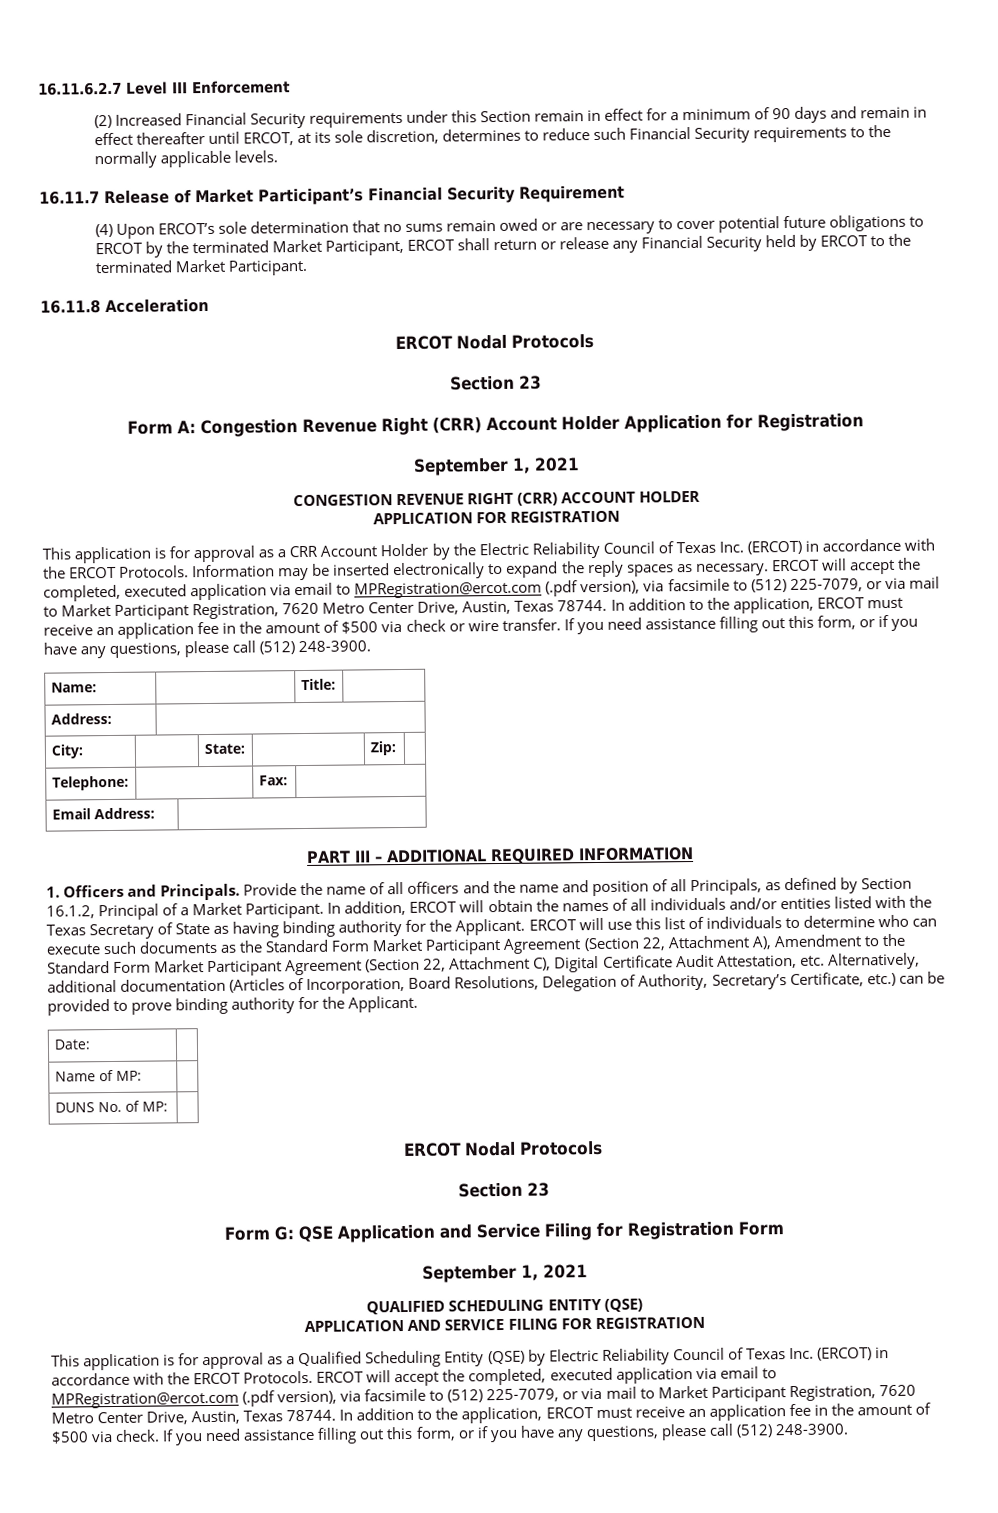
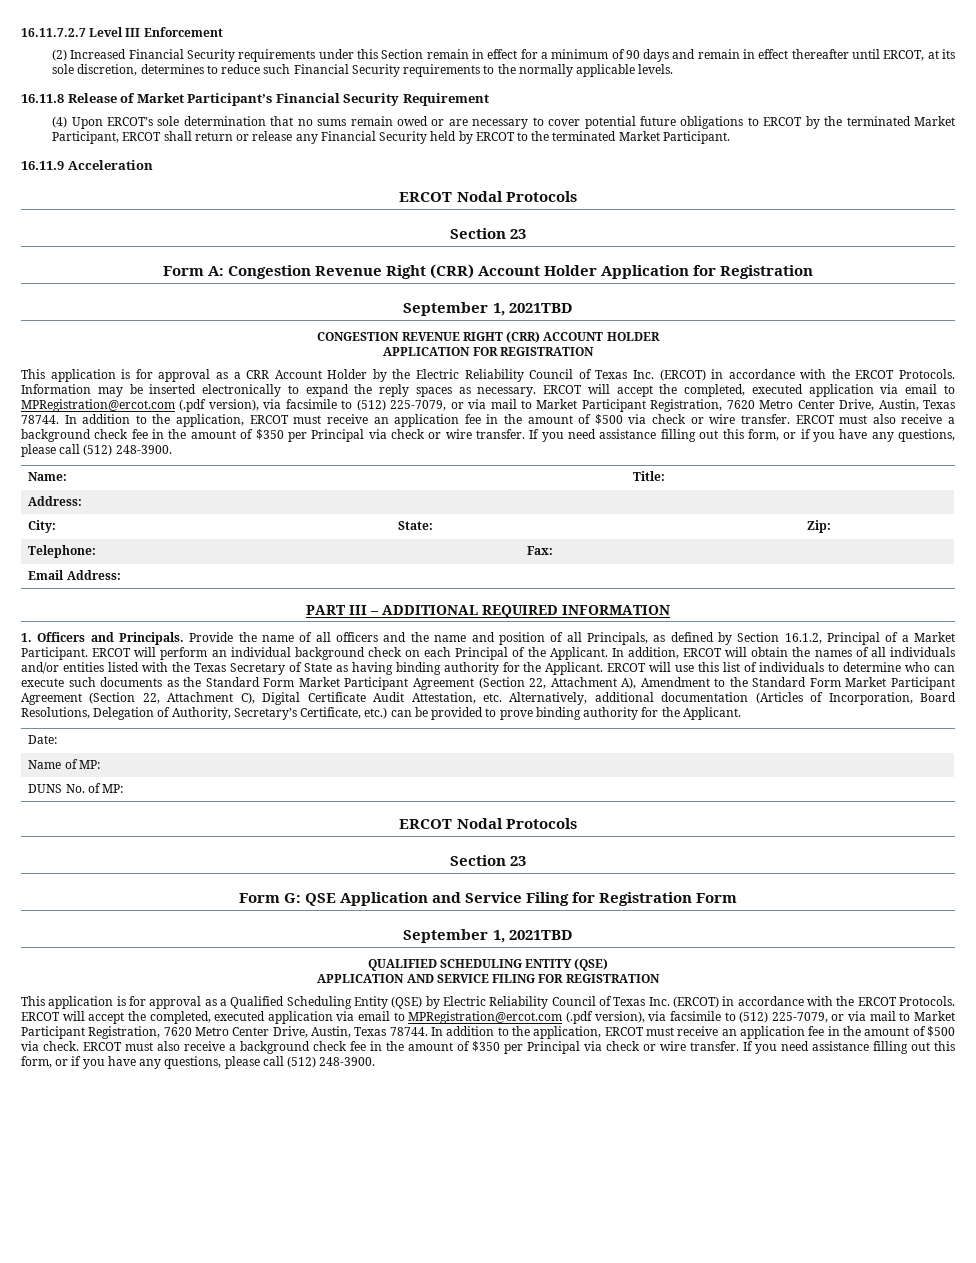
- 16.11.6.2.7 Level III Enforcement
+ 16.11.7.2.7 Level III Enforcement
- 16.11.7 Release of Market Participant’s Financial Security Requirement
+ 16.11.8 Release of Market Participant’s Financial Security Requirement
- 16.11.8 Acceleration
+ 16.11.9 Acceleration
  Form A: Congestion Revenue Right (CRR) Account Holder Application for Registration
- September 1, 2021
+ September 1, 2021TBD
- In addition to the application, ERCOT must receive an application fee in the amount of $500 via check or wire transfer.
+ In addition to the application, ERCOT must receive an application fee in the amount of $500 via check or wire transfer. ERCOT must also receive a background check fee in the amount of $350 per Principal via check or wire transfer.
+ ERCOT will perform an individual background check on each Principal of the Applicant.
  Form G: QSE Application and Service Filing for Registration Form
- September 1, 2021
+ September 1, 2021TBD
- In addition to the application, ERCOT must receive an application fee in the amount of $500 via check.
+ In addition to the application, ERCOT must receive an application fee in the amount of $500 via check. ERCOT must also receive a background check fee in the amount of $350 per Principal via check or wire transfer.

